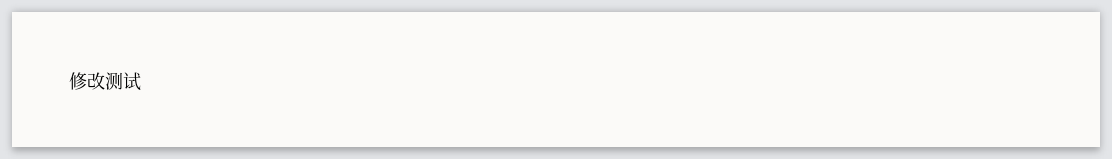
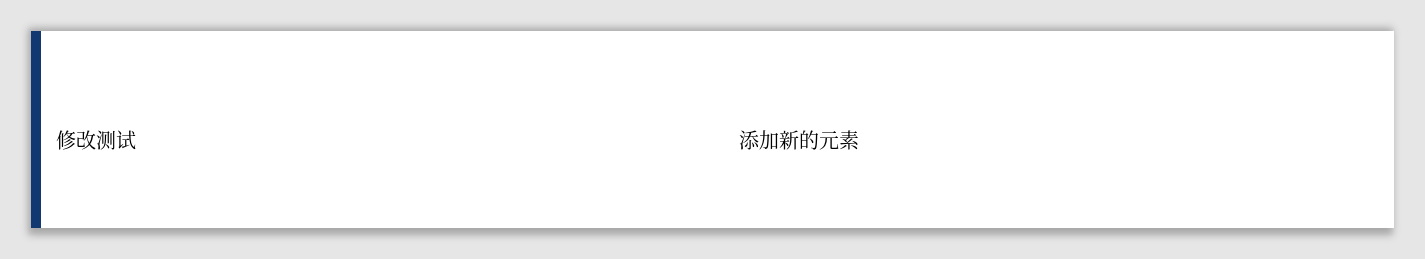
+ 添加新的元素

